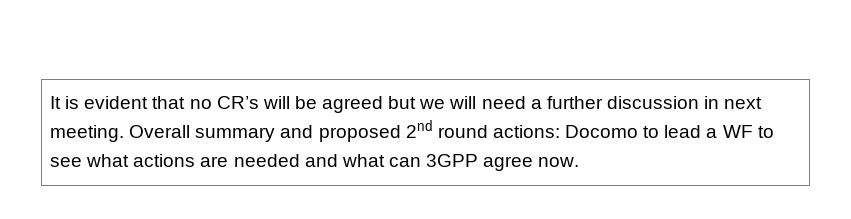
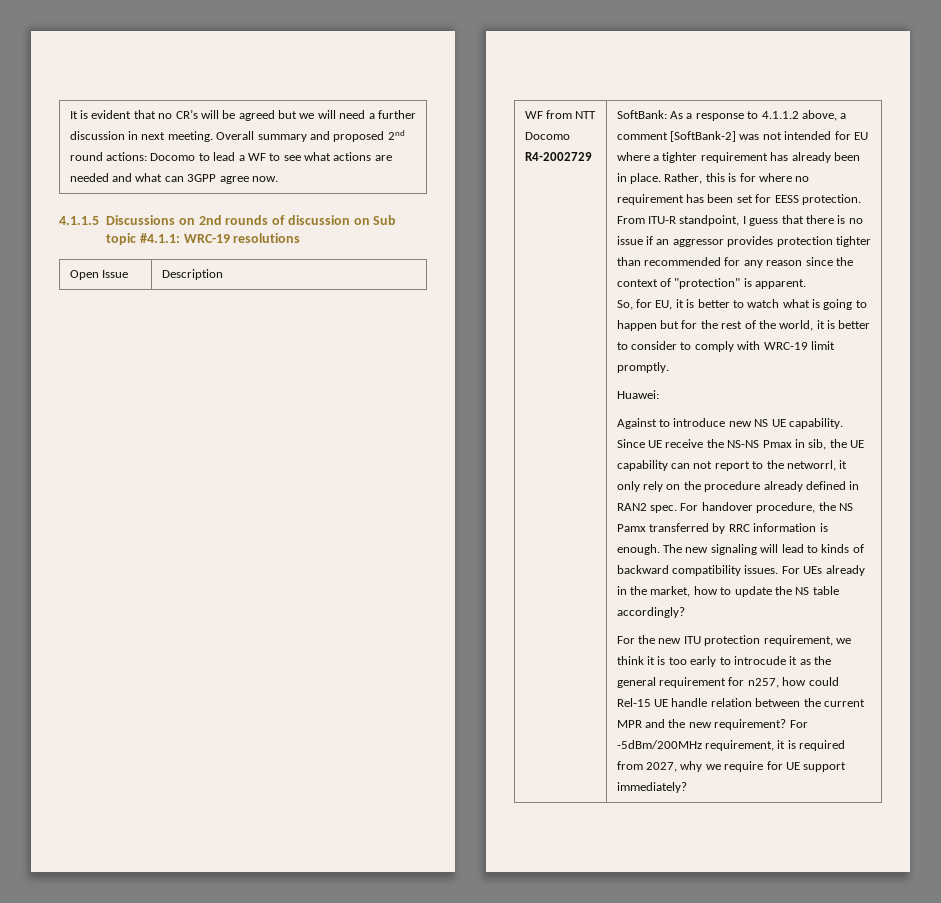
+ 4.1.1.5 Discussions on 2nd rounds of discussion on Sub topic #4.1.1: WRC-19 resolutions
+ Open Issue | Description
+ WF from NTT Docomo R4-2002729 | SoftBank: As a response to 4.1.1.2 above, a comment [SoftBank-2] was not intended for EU where a tighter requirement has already been in place. Rather, this is for where no requirement has been set for EESS protection. From ITU-R standpoint, I guess that there is no issue if an aggressor provides protection tighter than recommended for any reason since the context of "protection" is apparent.
+ So, for EU, it is better to watch what is going to happen but for the rest of the world, it is better to consider to comply with WRC-19 limit promptly.
+ Huawei:
+ Against to introduce new NS UE capability. Since UE receive the NS-NS Pmax in sib, the UE capability can not report to the networrl, it only rely on the procedure already defined in RAN2 spec. For handover procedure, the NS Pamx transferred by RRC information is enough. The new signaling will lead to kinds of backward compatibility issues. For UEs already in the market, how to update the NS table accordingly?
+ For the new ITU protection requirement, we think it is too early to introcude it as the general requirement for n257, how could Rel-15 UE handle relation between the current MPR and the new requirement? For -5dBm/200MHz requirement, it is required from 2027, why we require for UE support immediately?

